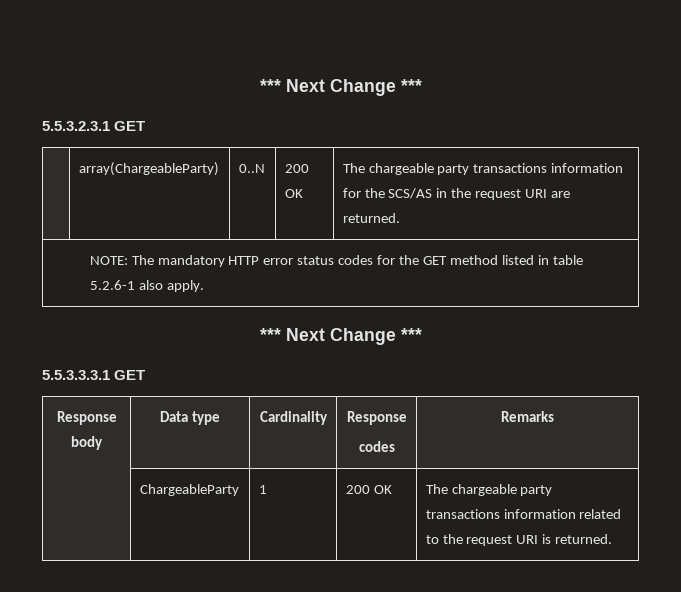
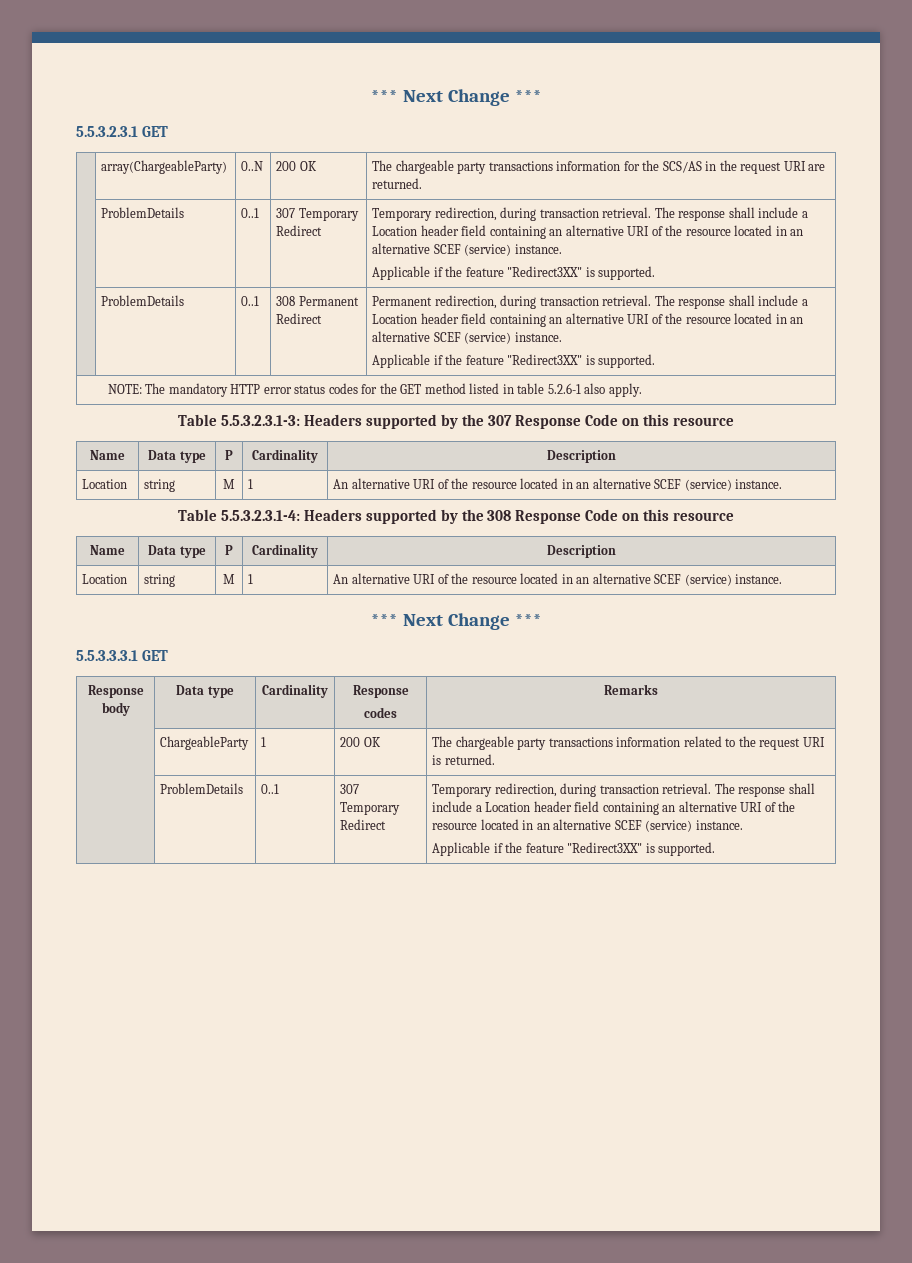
  | array(ChargeableParty) | 0..N | 200 OK | The chargeable party transactions information for the SCS/AS in the request URI are returned.
+ | ProblemDetails | 0..1 | 307 Temporary Redirect | Temporary redirection, during transaction retrieval. The response shall include a Location header field containing an alternative URI of the resource located in an alternative SCEF (service) instance.
+ Applicable if the feature "Redirect3XX" is supported.
+ | ProblemDetails | 0..1 | 308 Permanent Redirect | Permanent redirection, during transaction retrieval. The response shall include a Location header field containing an alternative URI of the resource located in an alternative SCEF (service) instance.
+ Applicable if the feature "Redirect3XX" is supported.
+ Table 5.5.3.2.3.1-3: Headers supported by the 307 Response Code on this resource
+ Name | Data type | P | Cardinality | Description
+ Location | string | M | 1 | An alternative URI of the resource located in an alternative SCEF (service) instance.
+ Table 5.5.3.2.3.1-4: Headers supported by the 308 Response Code on this resource
+ Name | Data type | P | Cardinality | Description
+ Location | string | M | 1 | An alternative URI of the resource located in an alternative SCEF (service) instance.
  | ChargeableParty | 1 | 200 OK | The chargeable party transactions information related to the request URI is returned.
+ | ProblemDetails | 0..1 | 307 Temporary Redirect | Temporary redirection, during transaction retrieval. The response shall include a Location header field containing an alternative URI of the resource located in an alternative SCEF (service) instance.
+ Applicable if the feature "Redirect3XX" is supported.

